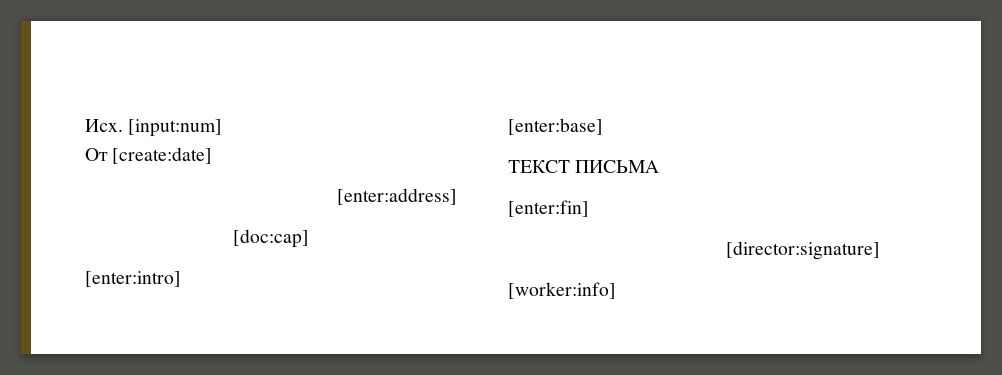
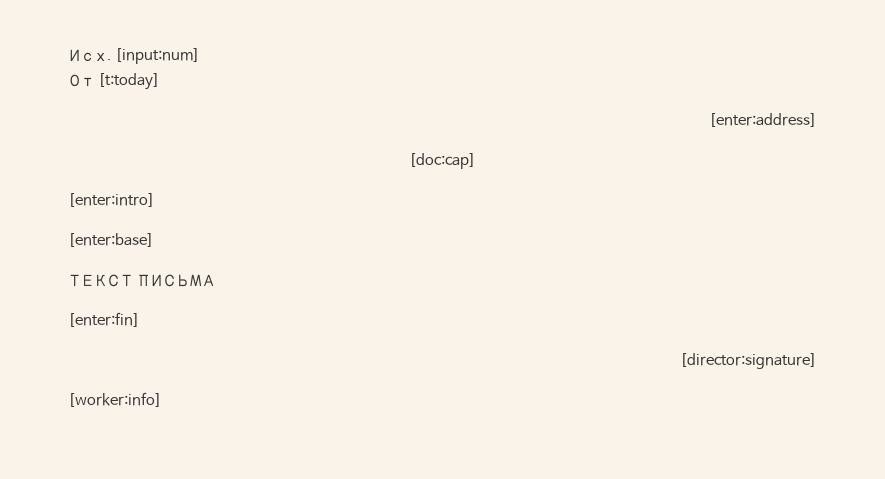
- От [create:date]
+ От [t:today]

